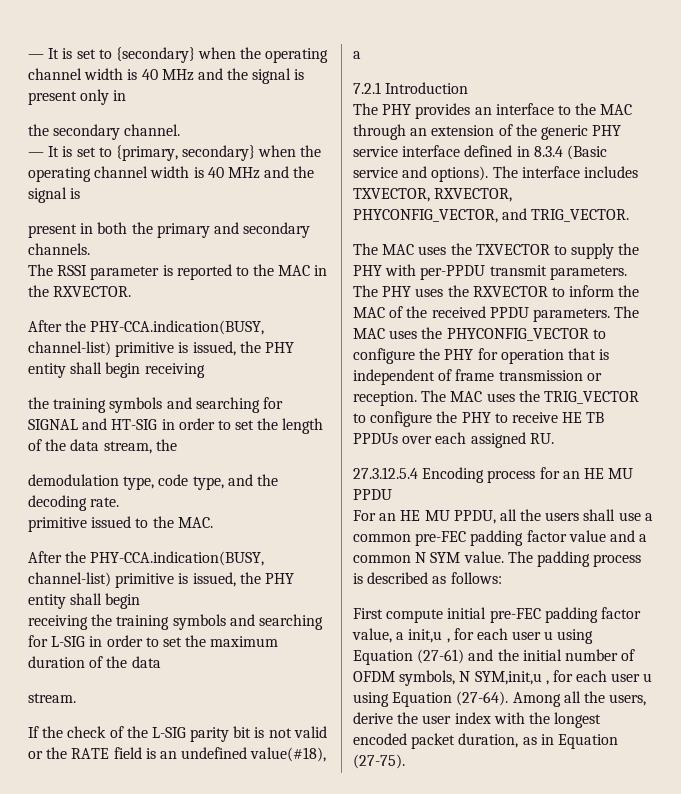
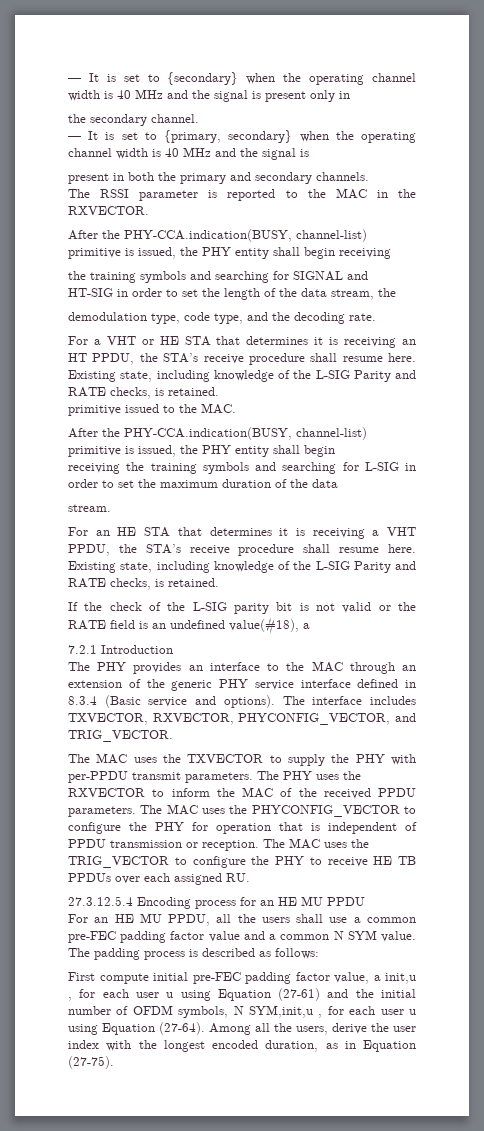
+ For a VHT or HE STA that determines it is receiving an HT PPDU, the STA’s receive procedure shall resume here. Existing state, including knowledge of the L-SIG Parity and RATE checks, is retained.
+ For an HE STA that determines it is receiving a VHT PPDU, the STA’s receive procedure shall resume here. Existing state, including knowledge of the L-SIG Parity and RATE checks, is retained.
- The MAC uses the PHYCONFIG_VECTOR to configure the PHY for operation that is independent of frame transmission or reception.
+ The MAC uses the PHYCONFIG_VECTOR to configure the PHY for operation that is independent of PPDU transmission or reception.
- Among all the users, derive the user index with the longest encoded packet duration, as in Equation (27-75).
+ Among all the users, derive the user index with the longest encoded duration, as in Equation (27-75).

